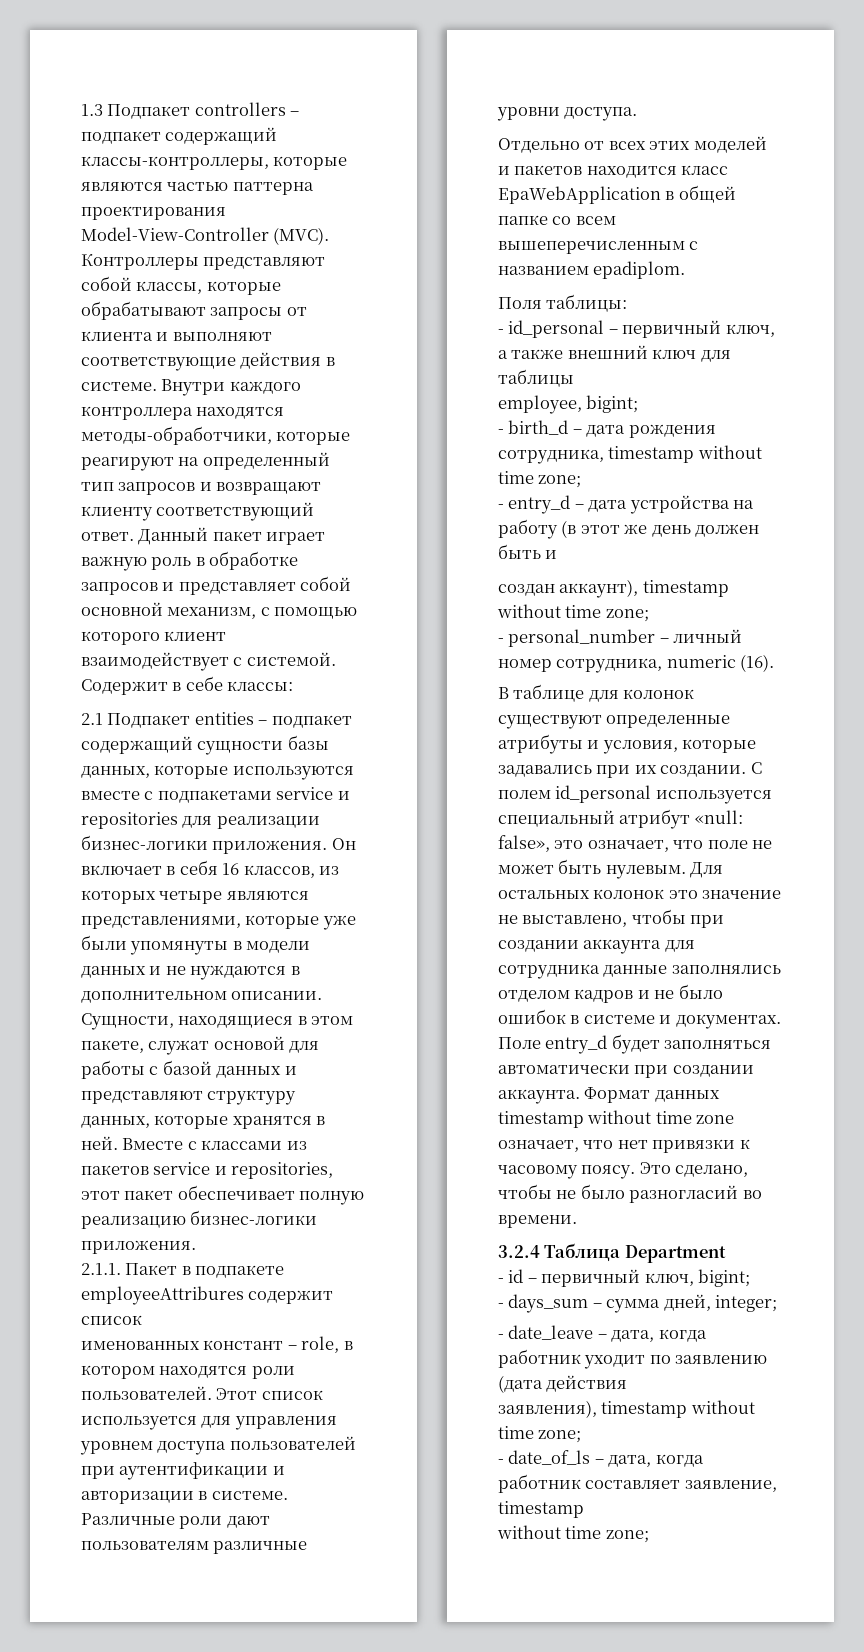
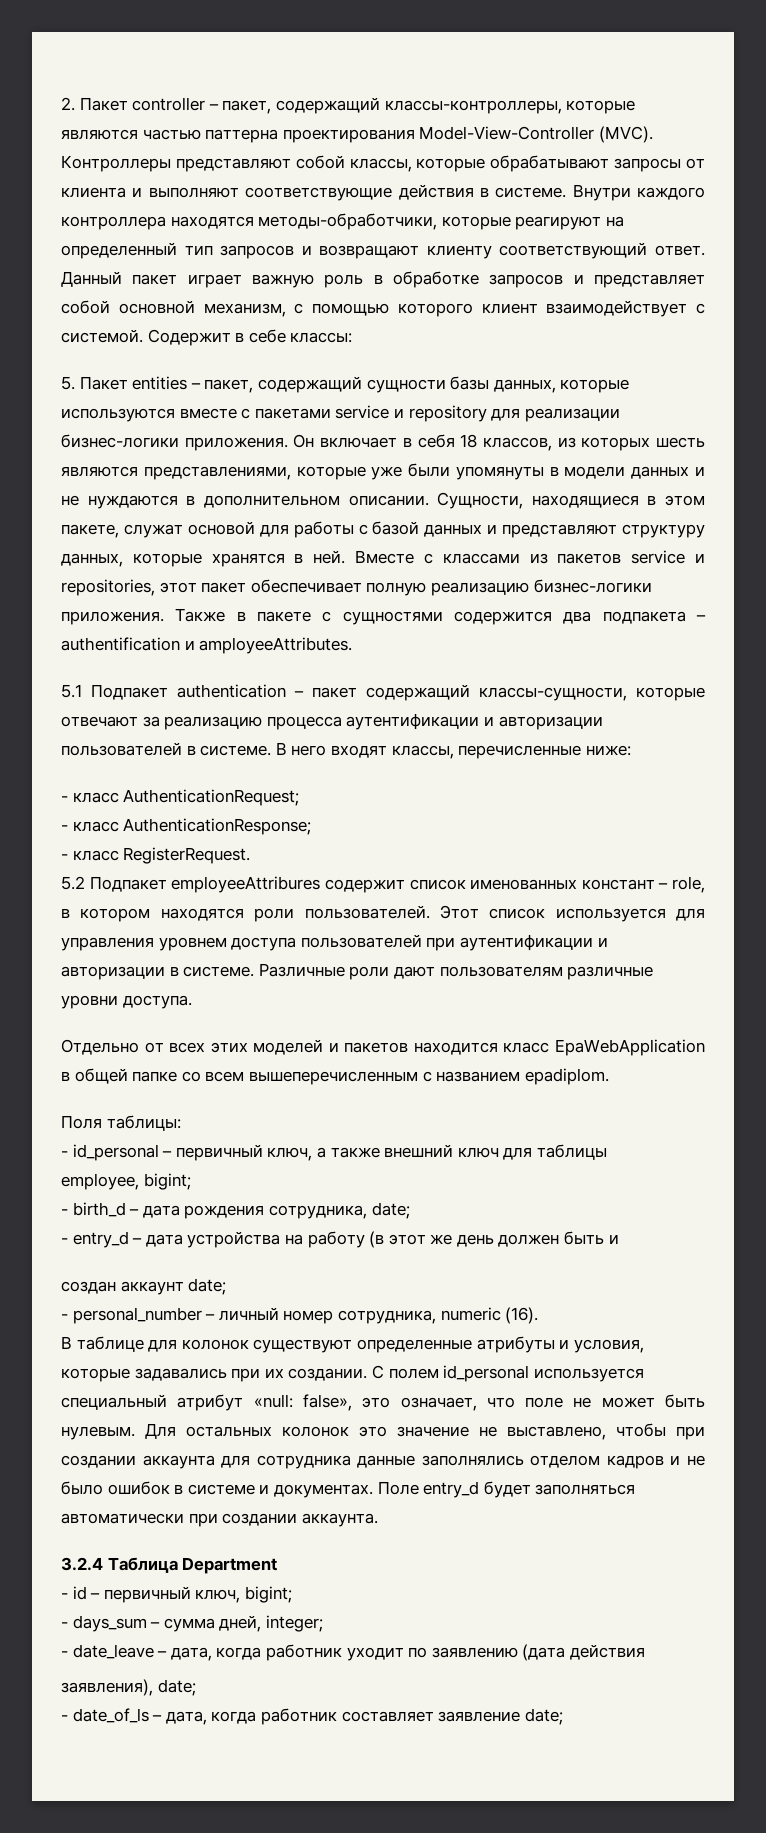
- 1.3 Подпакет controllers – подпакет содержащий классы-контроллеры, которые являются частью паттерна проектирования Model-View-Controller (MVC).
+ 2. Пакет controller – пакет, содержащий классы-контроллеры, которые являются частью паттерна проектирования Model-View-Controller (MVC).
- 2.1 Подпакет entities – подпакет содержащий сущности базы данных, которые используются вместе с подпакетами service и repositories для реализации бизнес-логики приложения.
+ 5. Пакет entities – пакет, содержащий сущности базы данных, которые используются вместе с пакетами service и repository для реализации бизнес-логики приложения.
- Он включает в себя 16 классов, из которых четыре являются представлениями, которые уже были упомянуты в модели данных и не нуждаются в дополнительном описании.
+ Он включает в себя 18 классов, из которых шесть являются представлениями, которые уже были упомянуты в модели данных и не нуждаются в дополнительном описании.
- Вместе с классами из пакетов service и repositories, этот пакет обеспечивает полную реализацию бизнес-логики приложения.
- 2.1.1. Пакет в подпакете employeeAttribures содержит список
- именованных констант – role, в котором находятся роли пользователей.
+ Вместе с классами из пакетов service и repositories, этот пакет обеспечивает полную реализацию бизнес-логики приложения. Также в пакете с сущностями содержится два подпакета – authentification и amployeeAttributes.
+ 5.1 Подпакет authentication – пакет содержащий классы-сущности, которые отвечают за реализацию процесса аутентификации и авторизации пользователей в системе. В него входят классы, перечисленные ниже:
+ - класс AuthenticationRequest;
+ - класс AuthenticationResponse;
+ - класс RegisterRequest.
+ 5.2 Подпакет employeeAttribures содержит список именованных констант – role, в котором находятся роли пользователей.
- - birth_d – дата рождения сотрудника, timestamp without time zone;
+ - birth_d – дата рождения сотрудника, date;
- создан аккаунт), timestamp without time zone;
+ создан аккаунт date;
- Формат данных timestamp without time zone означает, что нет привязки к часовому поясу. Это сделано, чтобы не было разногласий во времени.
- заявления), timestamp without time zone;
+ заявления), date;
- - date_of_ls – дата, когда работник составляет заявление, timestamp
- without time zone;
+ - date_of_ls – дата, когда работник составляет заявление date;

